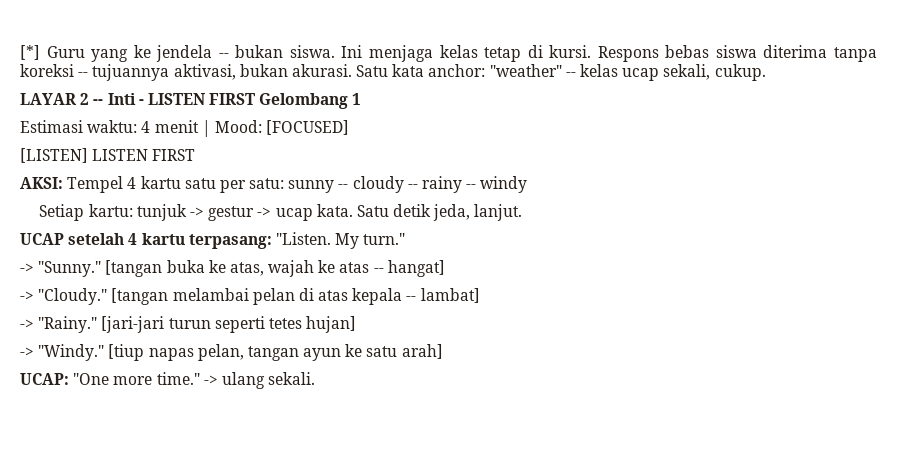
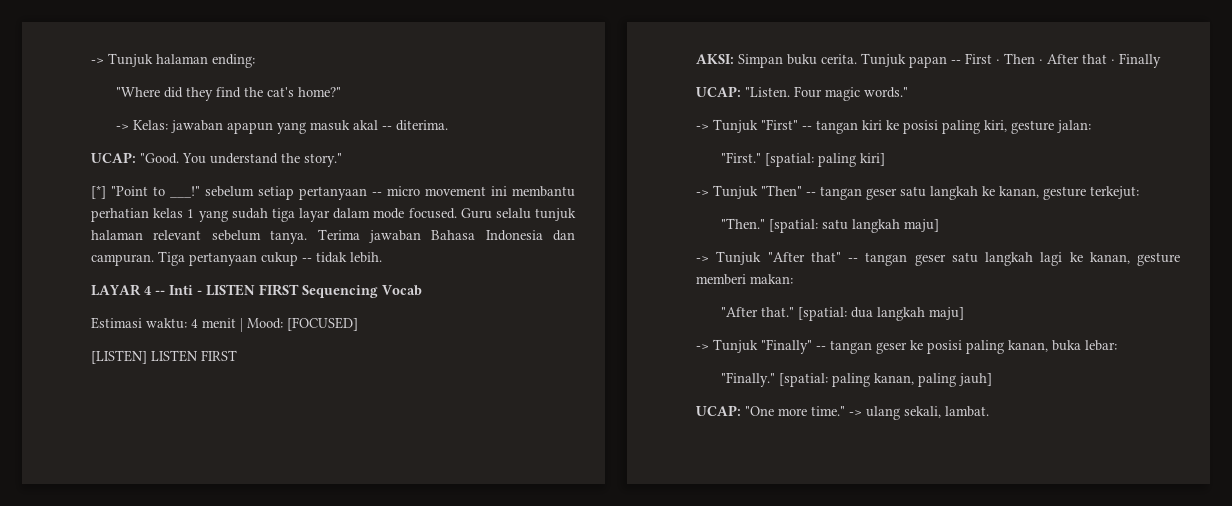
- [*] Guru yang ke jendela -- bukan siswa. Ini menjaga kelas tetap di kursi. Respons bebas siswa diterima tanpa koreksi -- tujuannya aktivasi, bukan akurasi. Satu kata anchor: "weather" -- kelas ucap sekali, cukup.
+ -> Tunjuk halaman ending:
+ "Where did they find the cat's home?"
+ -> Kelas: jawaban apapun yang masuk akal -- diterima.
+ UCAP: "Good. You understand the story."
+ [*] "Point to ___!" sebelum setiap pertanyaan -- micro movement ini membantu perhatian kelas 1 yang sudah tiga layar dalam mode focused. Guru selalu tunjuk halaman relevant sebelum tanya. Terima jawaban Bahasa Indonesia dan campuran. Tiga pertanyaan cukup -- tidak lebih.
- LAYAR 2 -- Inti - LISTEN FIRST Gelombang 1
+ LAYAR 4 -- Inti - LISTEN FIRST Sequencing Vocab
- AKSI: Tempel 4 kartu satu per satu: sunny -- cloudy -- rainy -- windy
- Setiap kartu: tunjuk -> gestur -> ucap kata. Satu detik jeda, lanjut.
- UCAP setelah 4 kartu terpasang: "Listen. My turn."
- -> "Sunny." [tangan buka ke atas, wajah ke atas -- hangat]
- -> "Cloudy." [tangan melambai pelan di atas kepala -- lambat]
- -> "Rainy." [jari-jari turun seperti tetes hujan]
- -> "Windy." [tiup napas pelan, tangan ayun ke satu arah]
+ AKSI: Simpan buku cerita. Tunjuk papan -- First · Then · After that · Finally
+ UCAP: "Listen. Four magic words."
+ -> Tunjuk "First" -- tangan kiri ke posisi paling kiri, gesture jalan:
+ "First." [spatial: paling kiri]
+ -> Tunjuk "Then" -- tangan geser satu langkah ke kanan, gesture terkejut:
+ "Then." [spatial: satu langkah maju]
+ -> Tunjuk "After that" -- tangan geser satu langkah lagi ke kanan, gesture memberi makan:
+ "After that." [spatial: dua langkah maju]
+ -> Tunjuk "Finally" -- tangan geser ke posisi paling kanan, buka lebar:
+ "Finally." [spatial: paling kanan, paling jauh]
- -> ulang sekali.
+ -> ulang sekali, lambat.

